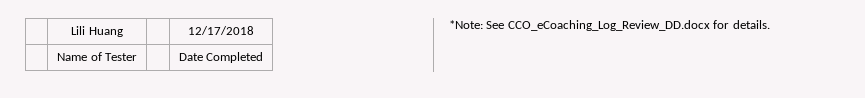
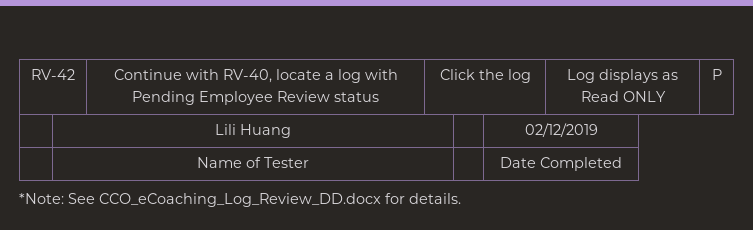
+ RV-42 | Continue with RV-40, locate a log with Pending Employee Review status | Click the log | Log displays as Read ONLY | P
- | Lili Huang | | 12/17/2018
+ | Lili Huang | | 02/12/2019

